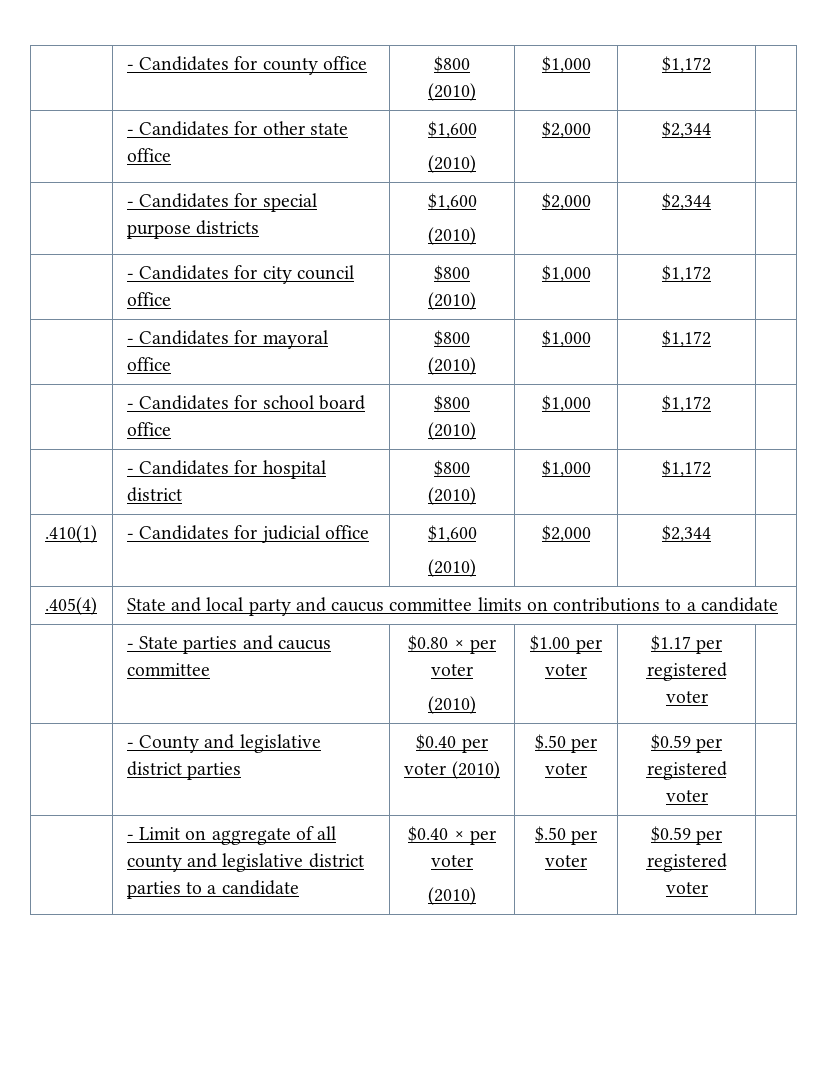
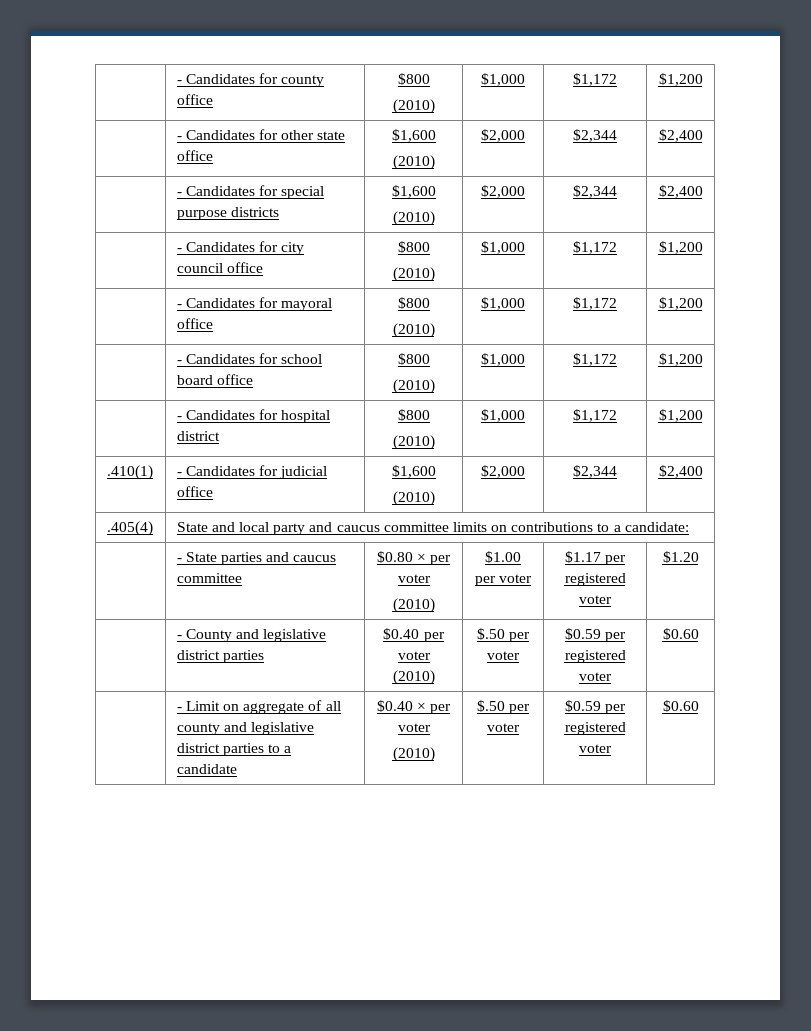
  | - Candidates for county office | $800
- (2010) | $1,000 | $1,172 |
+ (2010) | $1,000 | $1,172 | $1,200
  | - Candidates for other state office | $1,600
- (2010) | $2,000 | $2,344 |
+ (2010) | $2,000 | $2,344 | $2,400
  | - Candidates for special purpose districts | $1,600
- (2010) | $2,000 | $2,344 |
+ (2010) | $2,000 | $2,344 | $2,400
  | - Candidates for city council office | $800
- (2010) | $1,000 | $1,172 |
+ (2010) | $1,000 | $1,172 | $1,200
  | - Candidates for mayoral office | $800
- (2010) | $1,000 | $1,172 |
+ (2010) | $1,000 | $1,172 | $1,200
  | - Candidates for school board office | $800
- (2010) | $1,000 | $1,172 |
+ (2010) | $1,000 | $1,172 | $1,200
  | - Candidates for hospital district | $800
- (2010) | $1,000 | $1,172 |
+ (2010) | $1,000 | $1,172 | $1,200
  .410(1) | - Candidates for judicial office | $1,600
- (2010) | $2,000 | $2,344 |
+ (2010) | $2,000 | $2,344 | $2,400
- .405(4) | State and local party and caucus committee limits on contributions to a candidate
+ .405(4) | State and local party and caucus committee limits on contributions to a candidate:
  | - State parties and caucus committee | $0.80 × per voter
- (2010) | $1.00 per voter | $1.17 per registered voter |
+ (2010) | $1.00 per voter | $1.17 per registered voter | $1.20
- | - County and legislative district parties | $0.40 per voter (2010) | $.50 per voter | $0.59 per registered voter |
+ | - County and legislative district parties | $0.40 per voter (2010) | $.50 per voter | $0.59 per registered voter | $0.60
  | - Limit on aggregate of all county and legislative district parties to a candidate | $0.40 × per voter
- (2010) | $.50 per voter | $0.59 per registered voter |
+ (2010) | $.50 per voter | $0.59 per registered voter | $0.60

